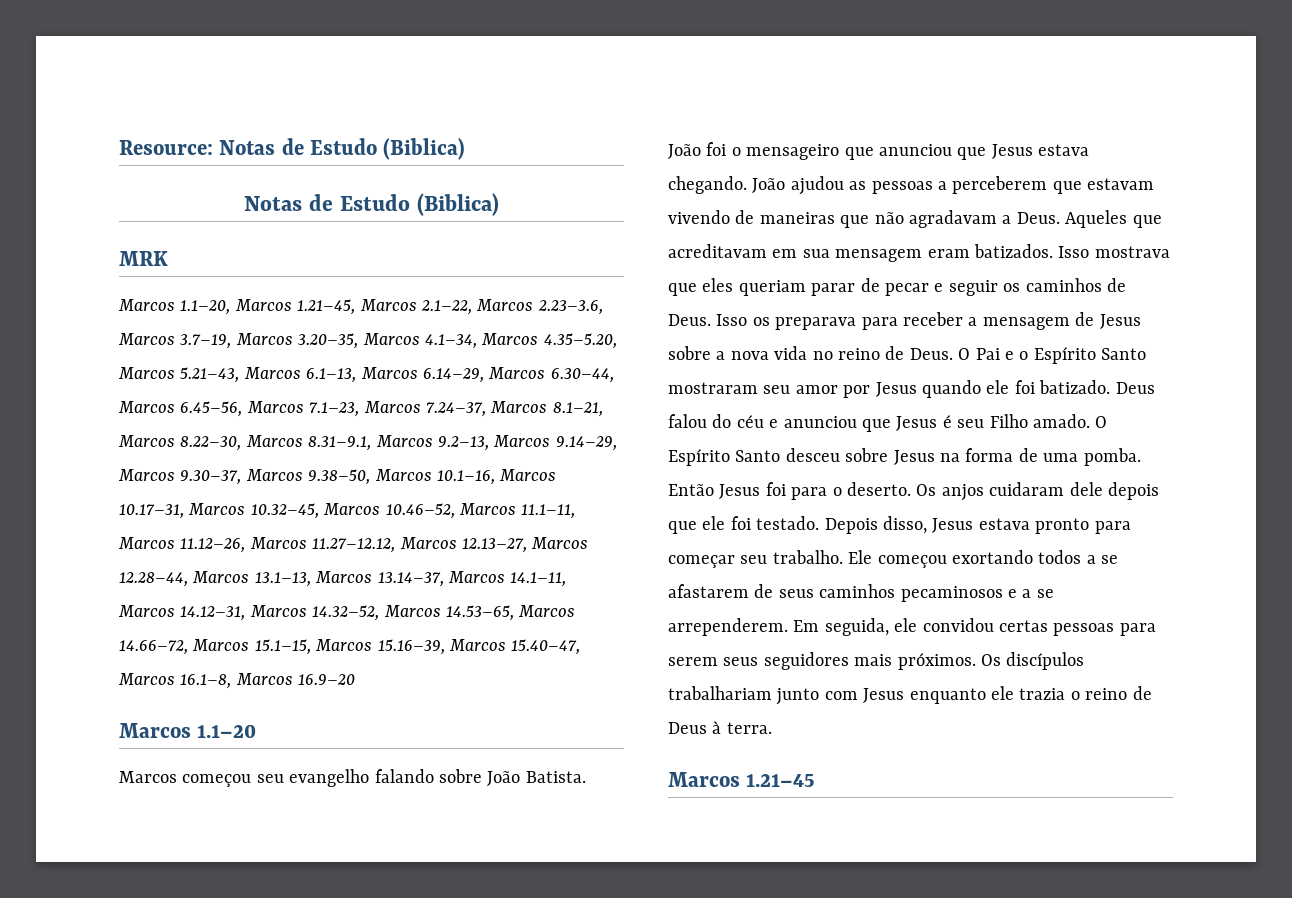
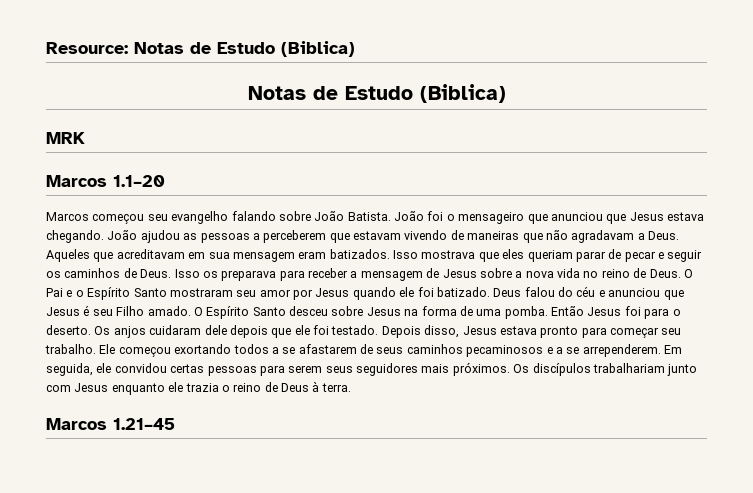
- Marcos 1.1–20, Marcos 1.21–45, Marcos 2.1–22, Marcos 2.23–3.6, Marcos 3.7–19, Marcos 3.20–35, Marcos 4.1–34, Marcos 4.35–5.20, Marcos 5.21–43, Marcos 6.1–13, Marcos 6.14–29, Marcos 6.30–44, Marcos 6.45–56, Marcos 7.1–23, Marcos 7.24–37, Marcos 8.1–21, Marcos 8.22–30, Marcos 8.31–9.1, Marcos 9.2–13, Marcos 9.14–29, Marcos 9.30–37, Marcos 9.38–50, Marcos 10.1–16, Marcos 10.17–31, Marcos 10.32–45, Marcos 10.46–52, Marcos 11.1–11, Marcos 11.12–26, Marcos 11.27–12.12, Marcos 12.13–27, Marcos 12.28–44, Marcos 13.1–13, Marcos 13.14–37, Marcos 14.1–11, Marcos 14.12–31, Marcos 14.32–52, Marcos 14.53–65, Marcos 14.66–72, Marcos 15.1–15, Marcos 15.16–39, Marcos 15.40–47, Marcos 16.1–8, Marcos 16.9–20

